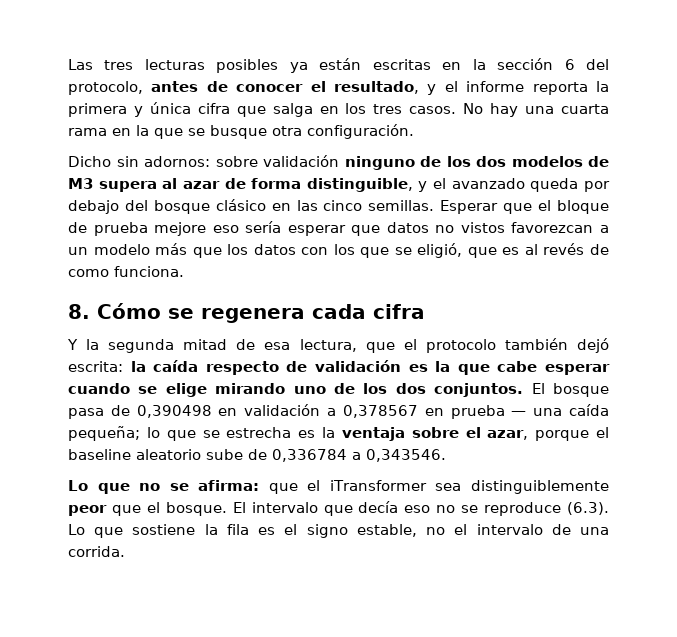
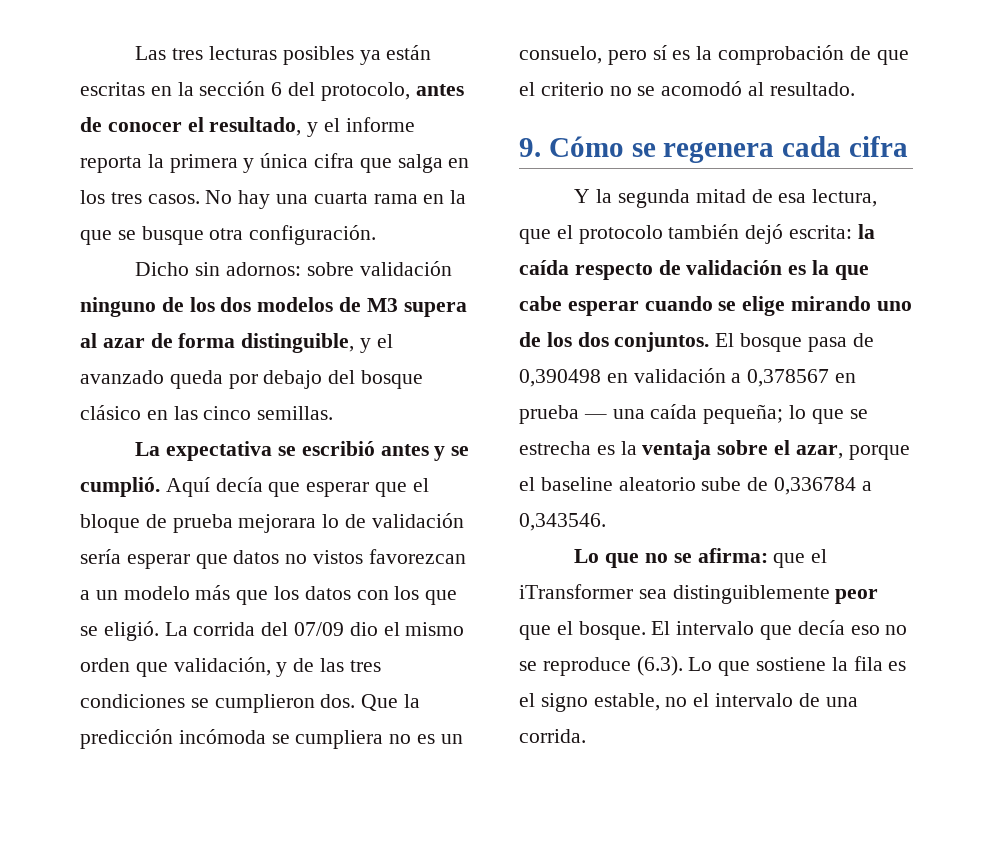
- Dicho sin adornos: sobre validación ninguno de los dos modelos de M3 supera al azar de forma distinguible, y el avanzado queda por debajo del bosque clásico en las cinco semillas. Esperar que el bloque de prueba mejore eso sería esperar que datos no vistos favorezcan a un modelo más que los datos con los que se eligió, que es al revés de como funciona.
- 8. Cómo se regenera cada cifra
+ Dicho sin adornos: sobre validación ninguno de los dos modelos de M3 supera al azar de forma distinguible, y el avanzado queda por debajo del bosque clásico en las cinco semillas.
+ La expectativa se escribió antes y se cumplió. Aquí decía que esperar que el bloque de prueba mejorara lo de validación sería esperar que datos no vistos favorezcan a un modelo más que los datos con los que se eligió. La corrida del 07/09 dio el mismo orden que validación, y de las tres condiciones se cumplieron dos. Que la predicción incómoda se cumpliera no es un consuelo, pero sí es la comprobación de que el criterio no se acomodó al resultado.
+ 9. Cómo se regenera cada cifra

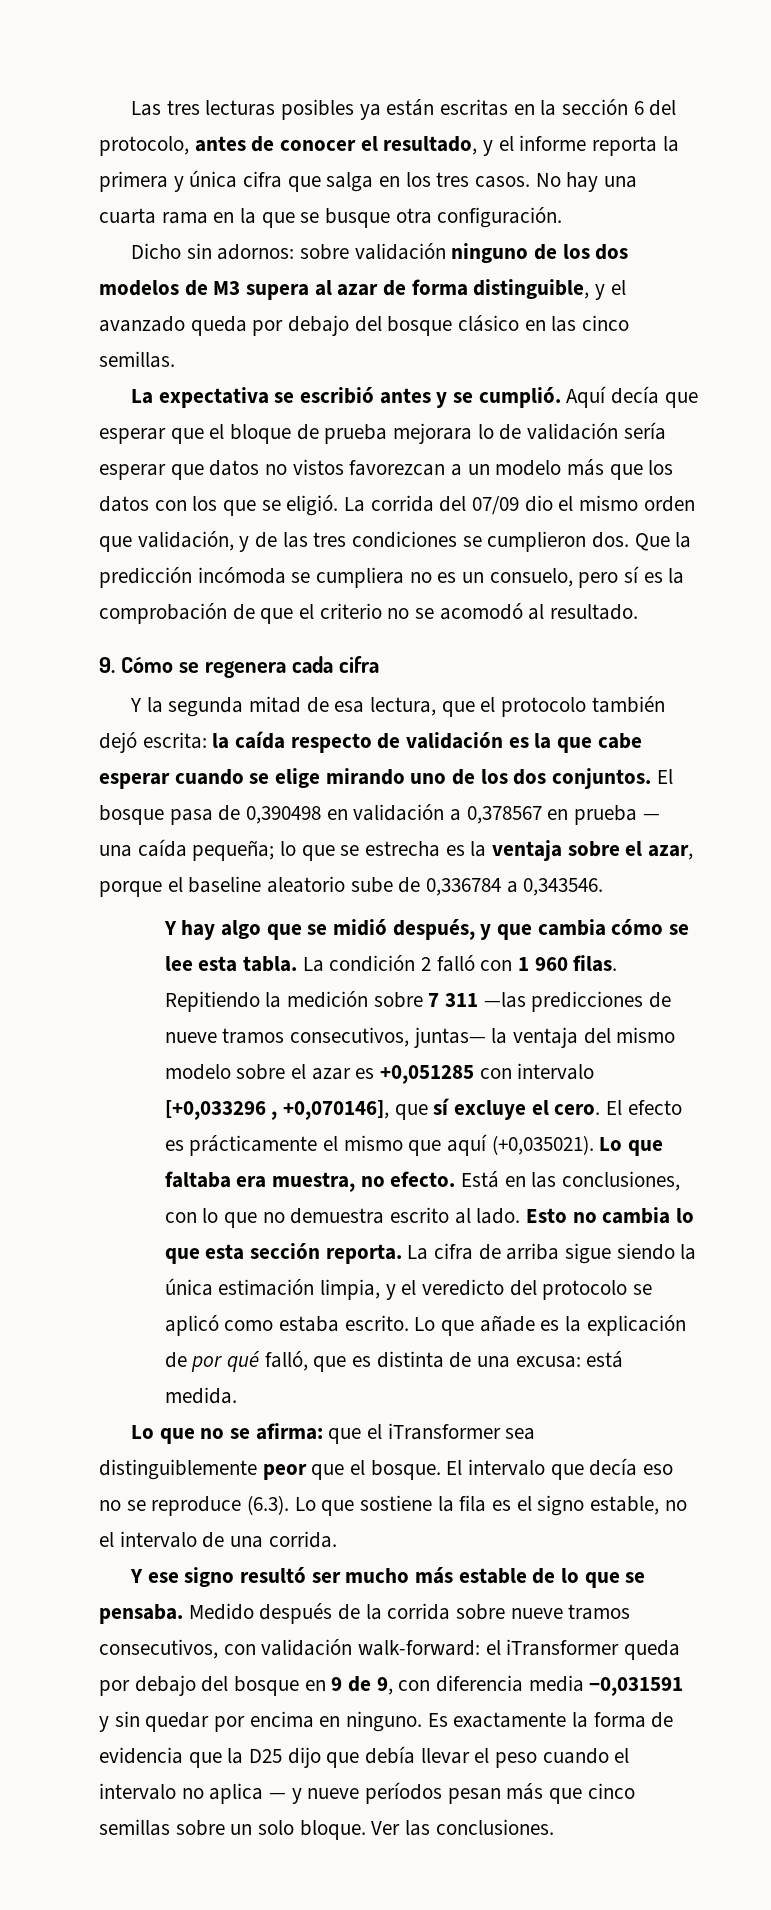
+ Y hay algo que se midió después, y que cambia cómo se lee esta tabla. La condición 2 falló con 1 960 filas. Repitiendo la medición sobre 7 311 —las predicciones de nueve tramos consecutivos, juntas— la ventaja del mismo modelo sobre el azar es +0,051285 con intervalo [+0,033296 , +0,070146], que sí excluye el cero. El efecto es prácticamente el mismo que aquí (+0,035021). Lo que faltaba era muestra, no efecto. Está en las conclusiones, con lo que no demuestra escrito al lado. Esto no cambia lo que esta sección reporta. La cifra de arriba sigue siendo la única estimación limpia, y el veredicto del protocolo se aplicó como estaba escrito. Lo que añade es la explicación de por qué falló, que es distinta de una excusa: está medida.
+ Y ese signo resultó ser mucho más estable de lo que se pensaba. Medido después de la corrida sobre nueve tramos consecutivos, con validación walk-forward: el iTransformer queda por debajo del bosque en 9 de 9, con diferencia media −0,031591 y sin quedar por encima en ninguno. Es exactamente la forma de evidencia que la D25 dijo que debía llevar el peso cuando el intervalo no aplica — y nueve períodos pesan más que cinco semillas sobre un solo bloque. Ver las conclusiones.

